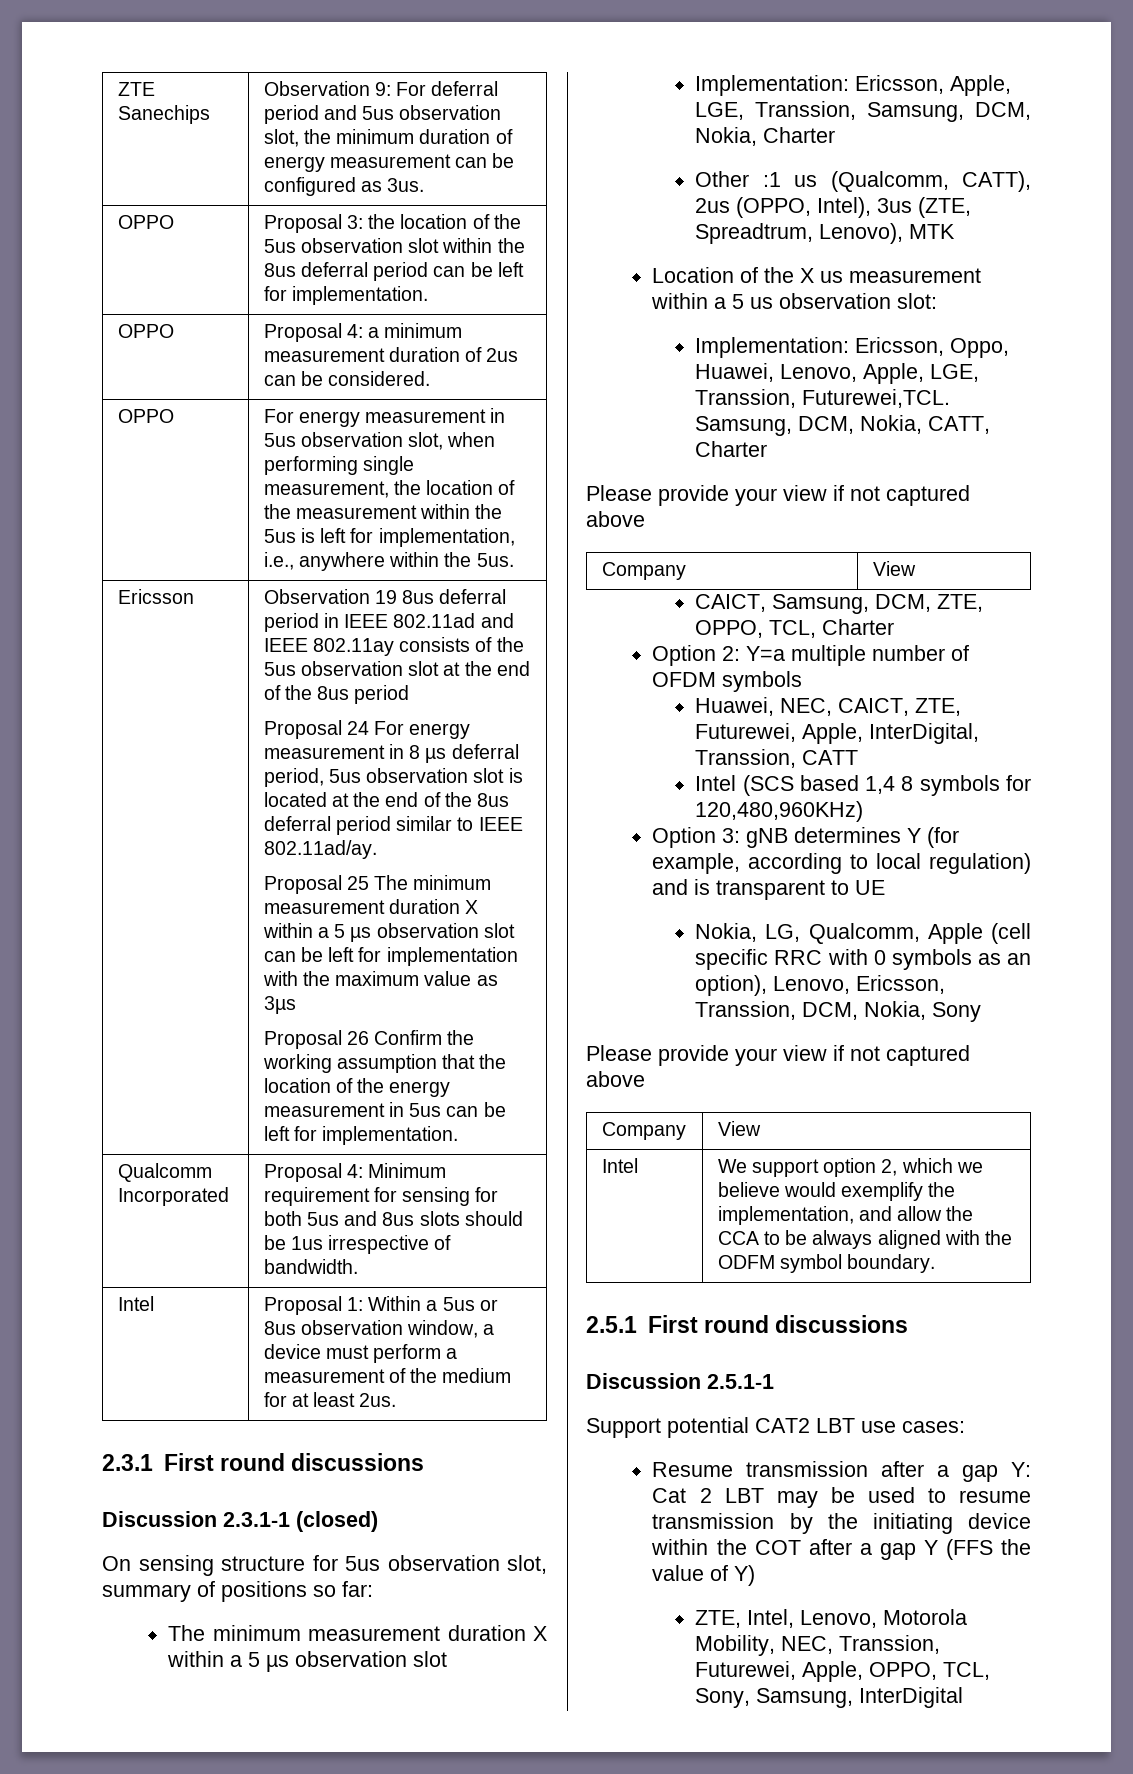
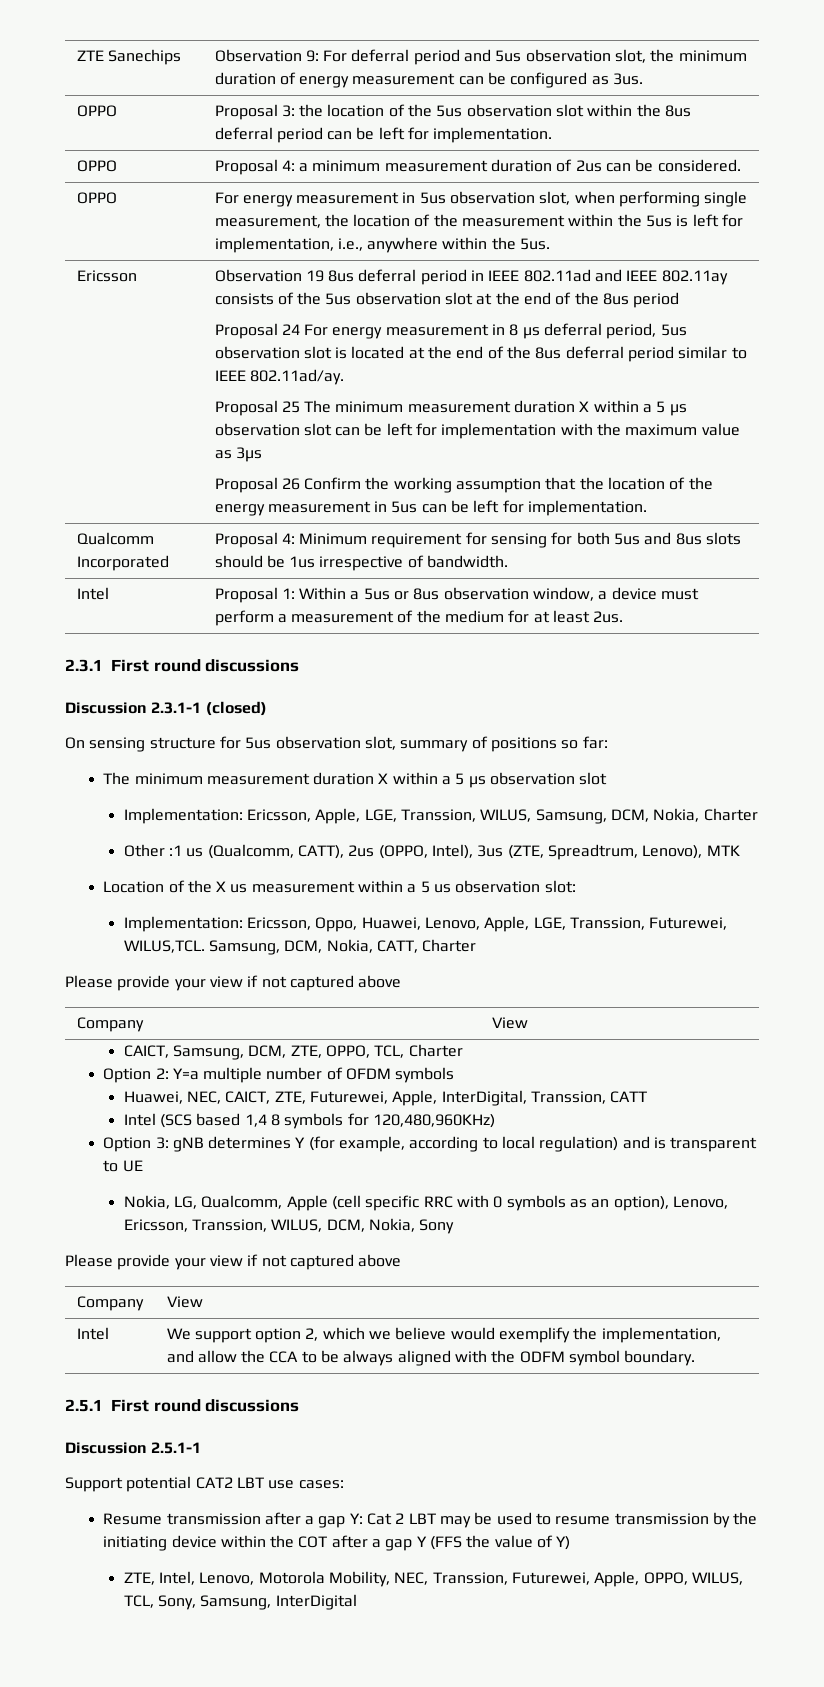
- Implementation: Ericsson, Apple, LGE, Transsion, Samsung, DCM, Nokia, Charter
+ Implementation: Ericsson, Apple, LGE, Transsion, WILUS, Samsung, DCM, Nokia, Charter
- Implementation: Ericsson, Oppo, Huawei, Lenovo, Apple, LGE, Transsion, Futurewei,TCL.
+ Implementation: Ericsson, Oppo, Huawei, Lenovo, Apple, LGE, Transsion, Futurewei, WILUS,TCL.
- Nokia, LG, Qualcomm, Apple (cell specific RRC with 0 symbols as an option), Lenovo, Ericsson, Transsion, DCM, Nokia, Sony
+ Nokia, LG, Qualcomm, Apple (cell specific RRC with 0 symbols as an option), Lenovo, Ericsson, Transsion, WILUS, DCM, Nokia, Sony
- ZTE, Intel, Lenovo, Motorola Mobility, NEC, Transsion, Futurewei, Apple, OPPO, TCL, Sony, Samsung, InterDigital
+ ZTE, Intel, Lenovo, Motorola Mobility, NEC, Transsion, Futurewei, Apple, OPPO, WILUS, TCL, Sony, Samsung, InterDigital

